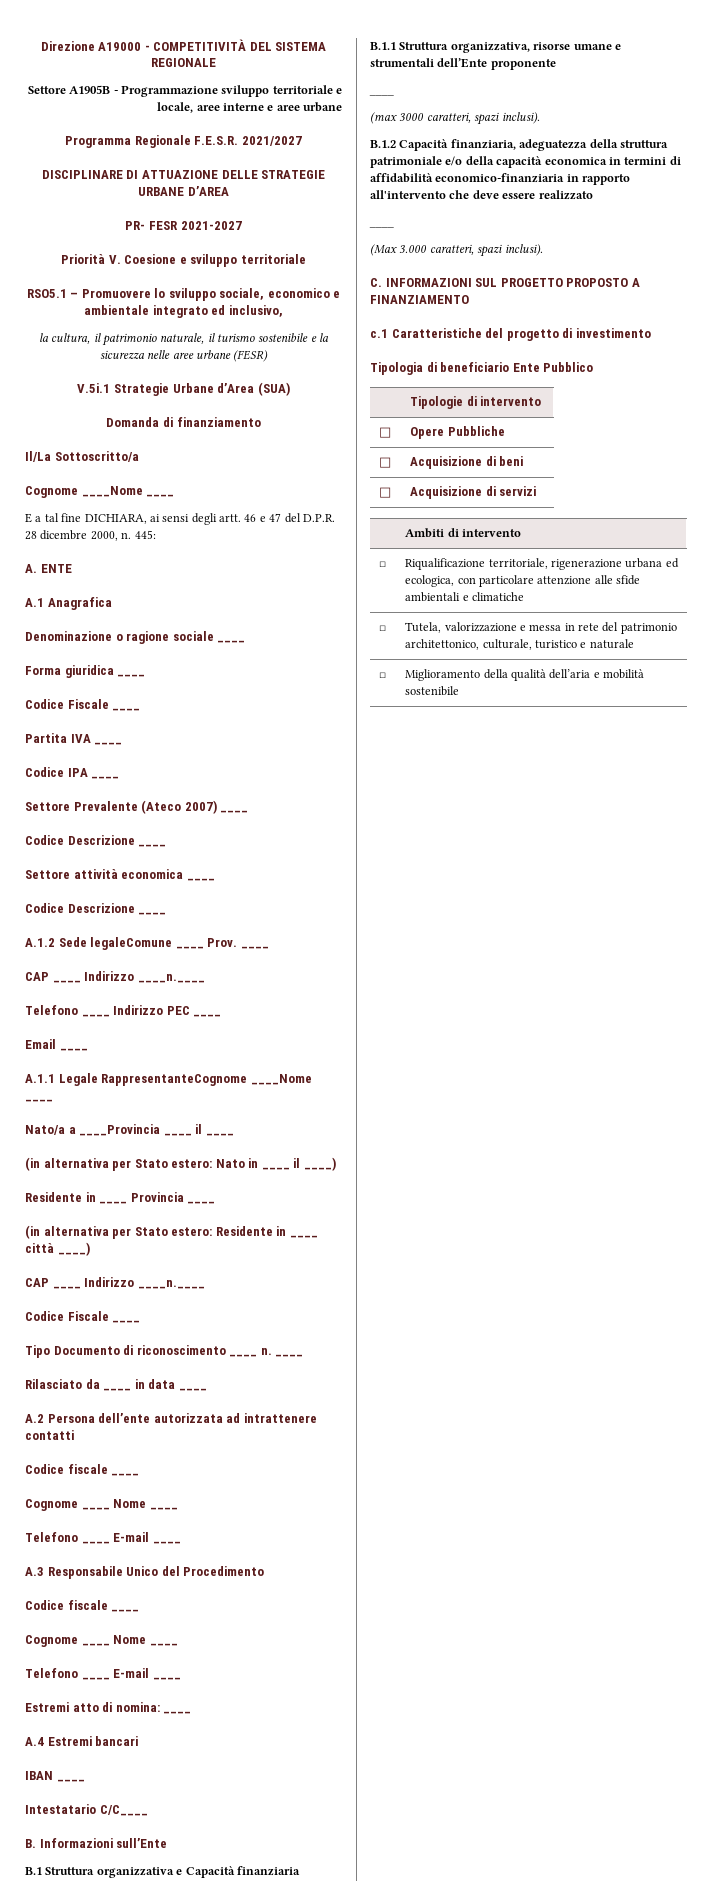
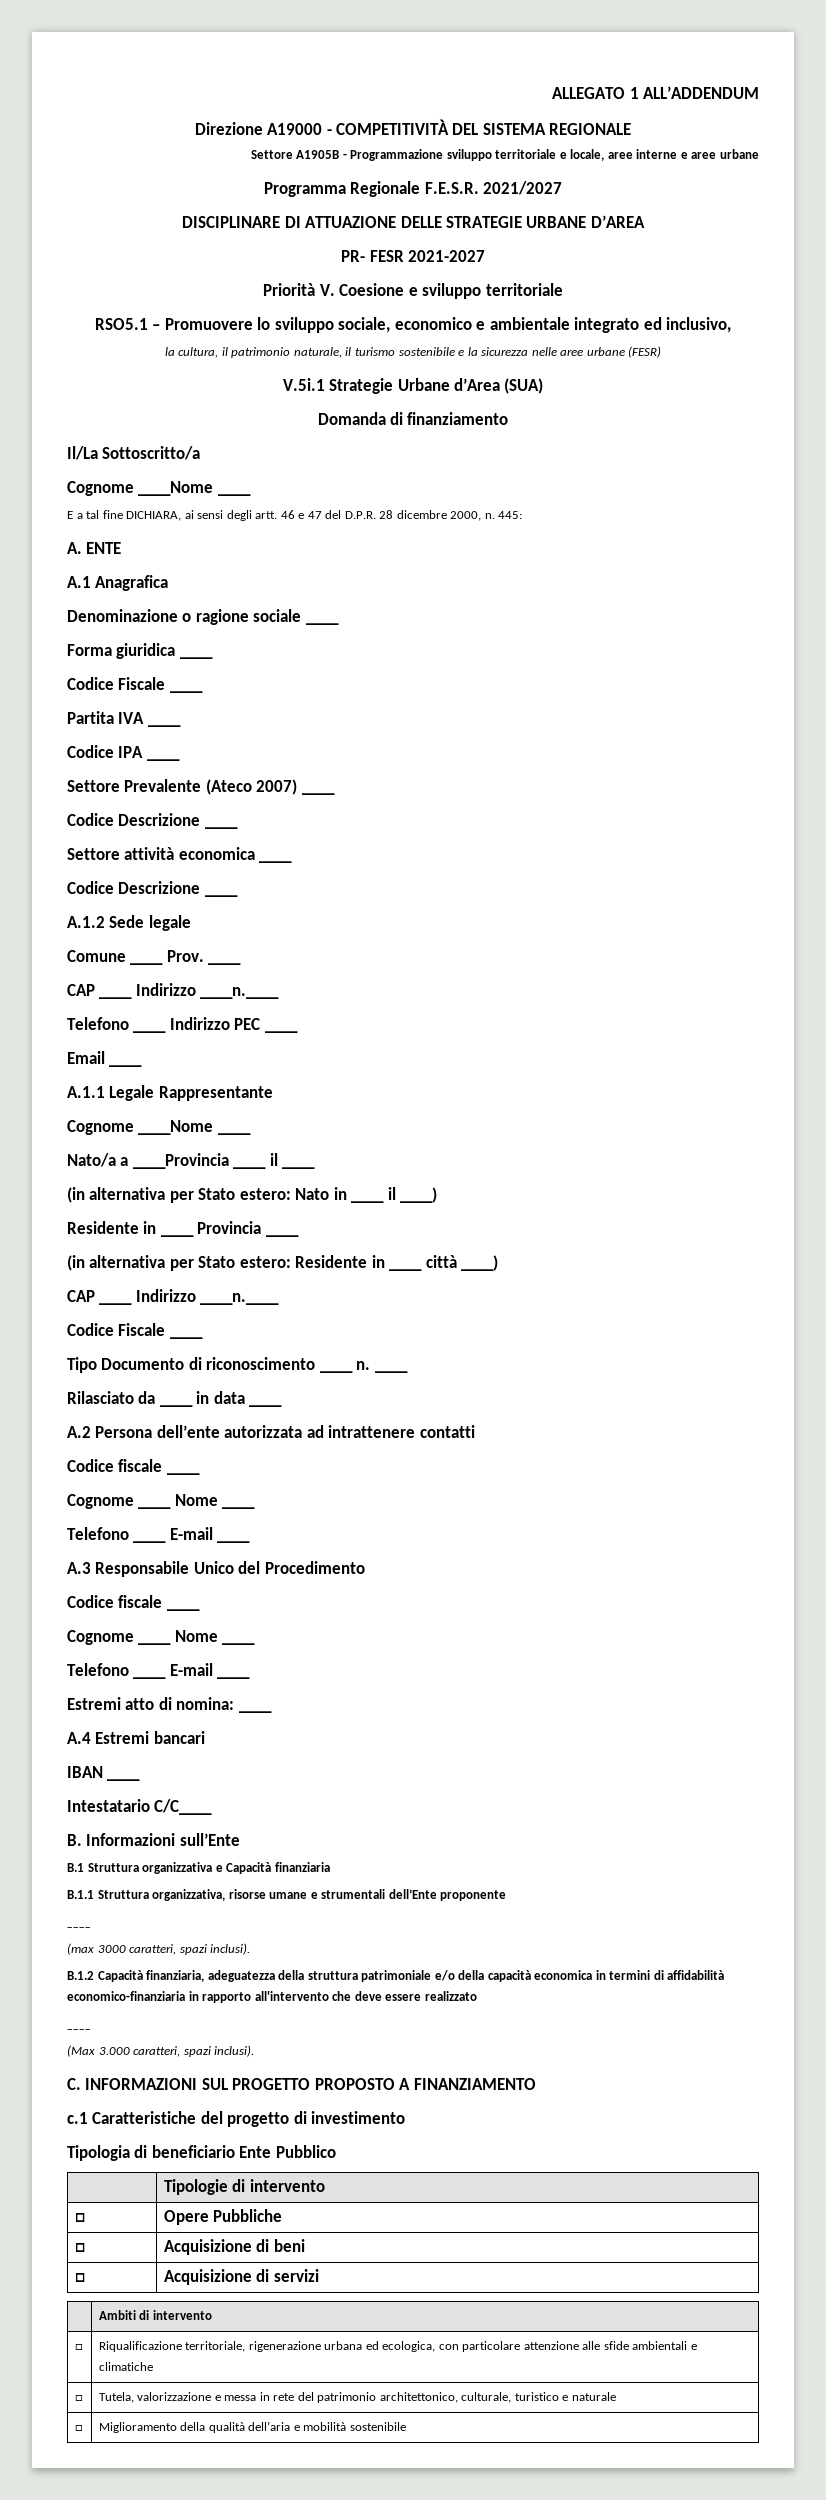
+ ALLEGATO 1 ALL’ADDENDUM
- A.1.2 Sede legaleComune ____ Prov.
+ A.1.2 Sede legale
+ Comune ____ Prov.
- A.1.1 Legale RappresentanteCognome ____Nome ____
+ A.1.1 Legale Rappresentante
+ Cognome ____Nome ____

